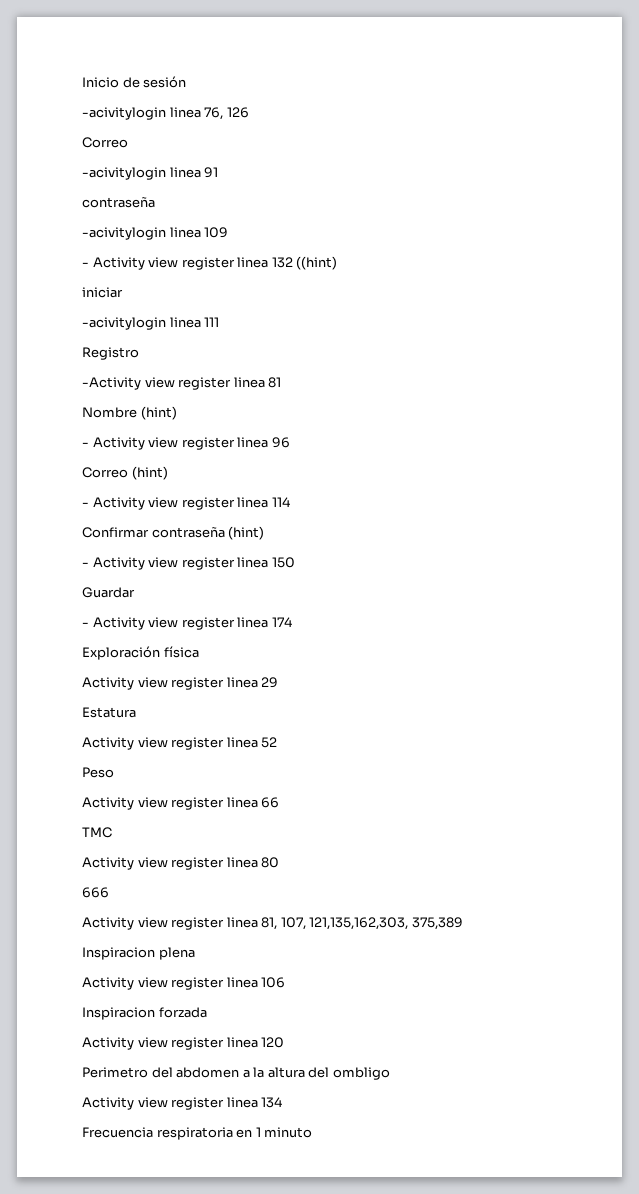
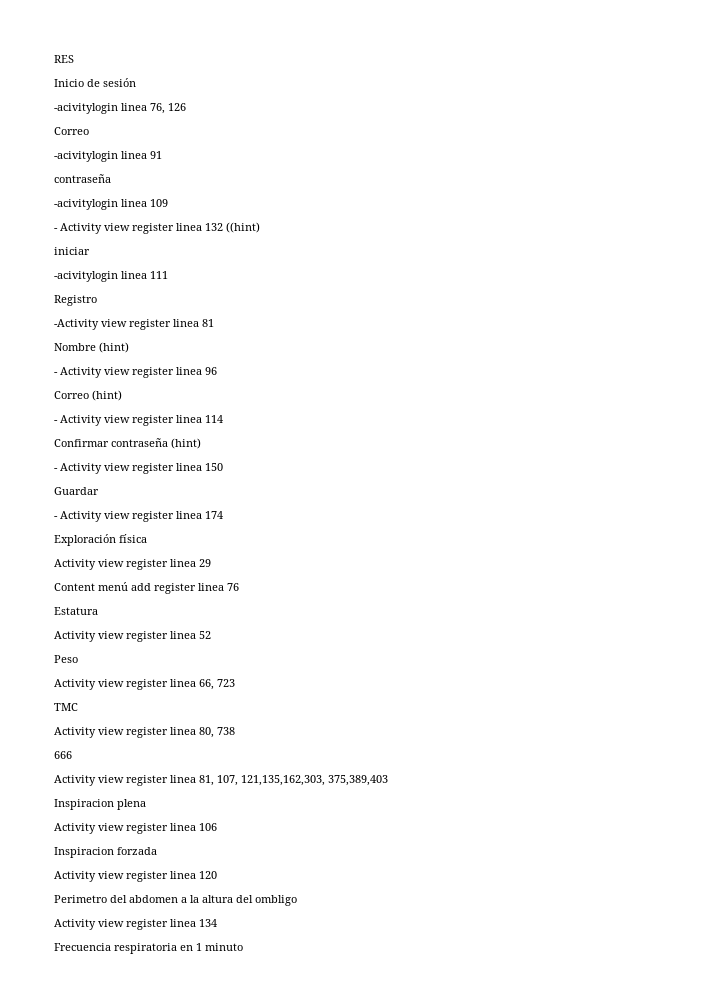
+ RES
+ Content menú add register linea 76
- Activity view register linea 66
+ Activity view register linea 66, 723
- Activity view register linea 80
+ Activity view register linea 80, 738
- Activity view register linea 81, 107, 121,135,162,303, 375,389
+ Activity view register linea 81, 107, 121,135,162,303, 375,389,403

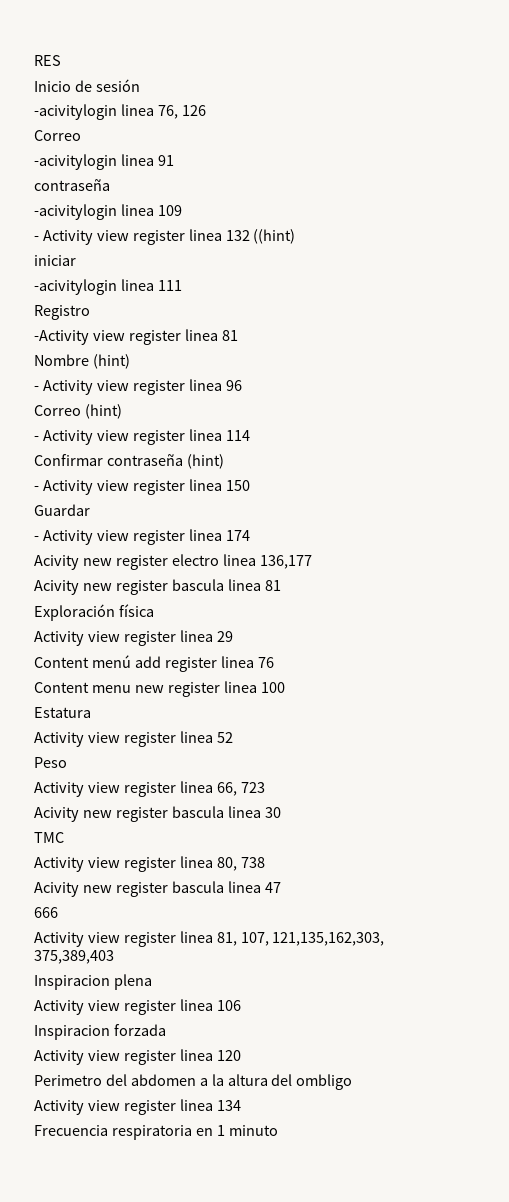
+ Acivity new register electro linea 136,177
+ Acivity new register bascula linea 81
+ Content menu new register linea 100
+ Acivity new register bascula linea 30
+ Acivity new register bascula linea 47

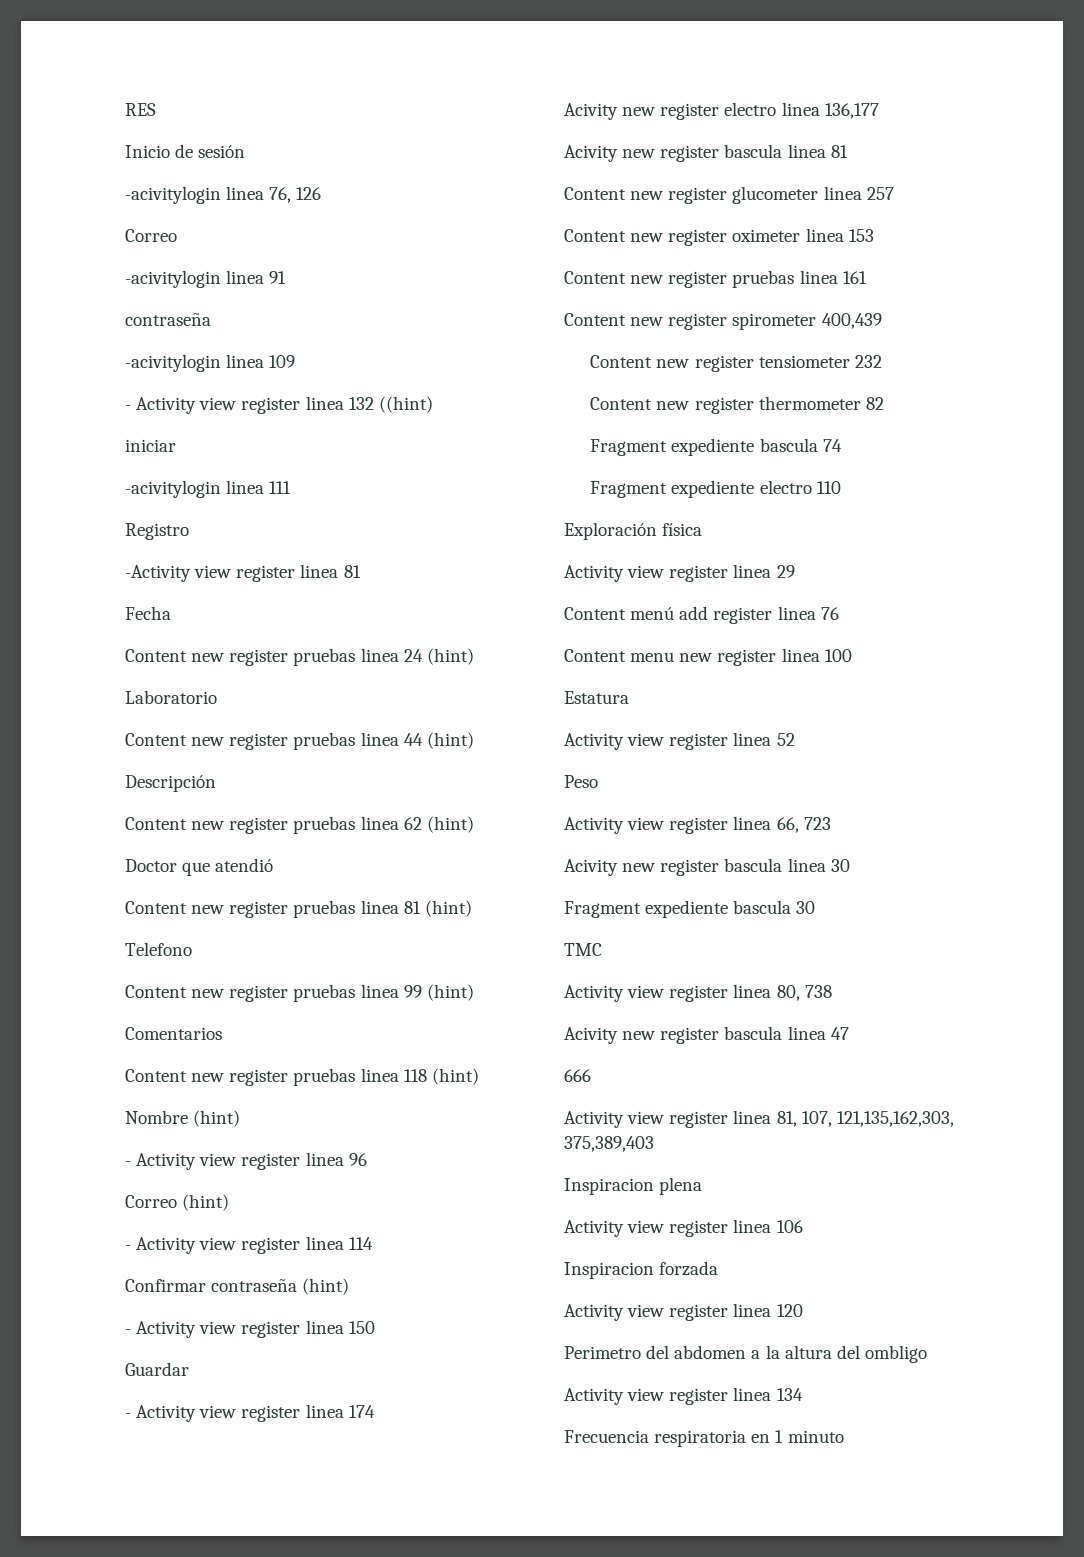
+ Fecha
+ Content new register pruebas linea 24 (hint)
+ Laboratorio
+ Content new register pruebas linea 44 (hint)
+ Descripción
+ Content new register pruebas linea 62 (hint)
+ Doctor que atendió
+ Content new register pruebas linea 81 (hint)
+ Telefono
+ Content new register pruebas linea 99 (hint)
+ Comentarios
+ Content new register pruebas linea 118 (hint)
+ Content new register glucometer linea 257
+ Content new register oximeter linea 153
+ Content new register pruebas linea 161
+ Content new register spirometer 400,439
+ Content new register tensiometer 232
+ Content new register thermometer 82
+ Fragment expediente bascula 74
+ Fragment expediente electro 110
+ Fragment expediente bascula 30

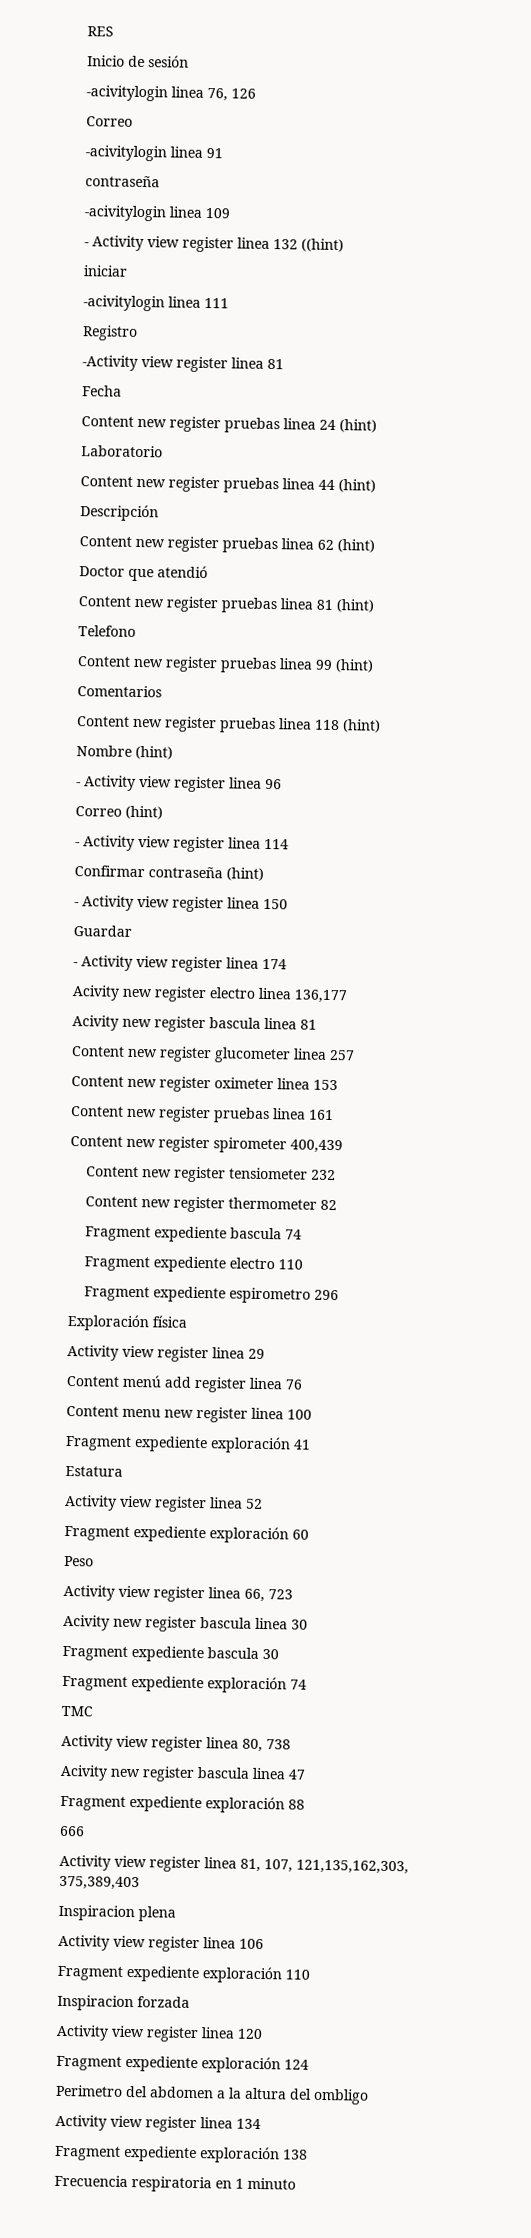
+ Fragment expediente espirometro 296
+ Fragment expediente exploración 41
+ Fragment expediente exploración 60
+ Fragment expediente exploración 74
+ Fragment expediente exploración 88
+ Fragment expediente exploración 110
+ Fragment expediente exploración 124
+ Fragment expediente exploración 138

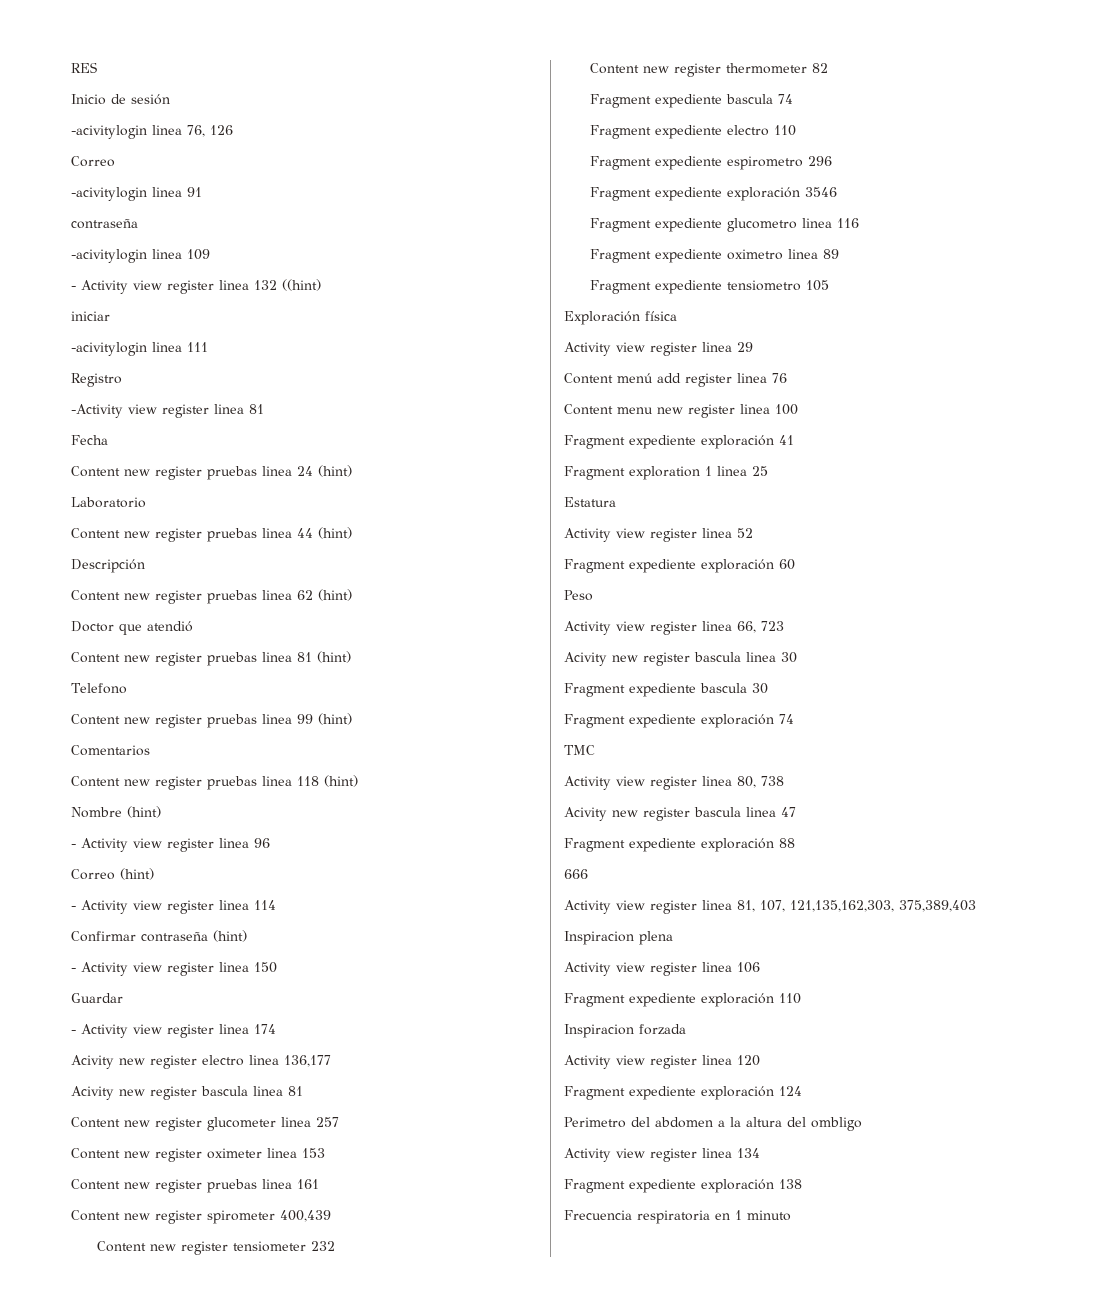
+ Fragment expediente exploración 3546
+ Fragment expediente glucometro linea 116
+ Fragment expediente oximetro linea 89
+ Fragment expediente tensiometro 105
+ Fragment exploration 1 linea 25

